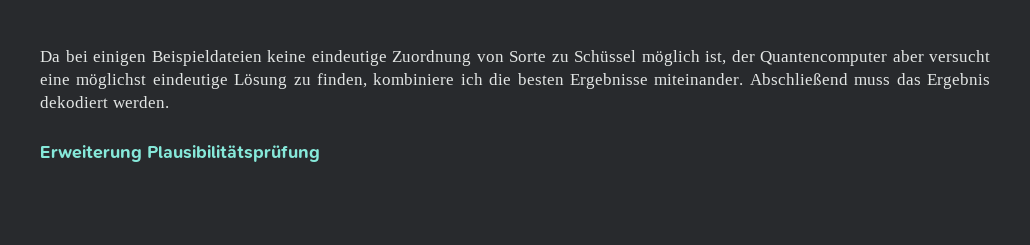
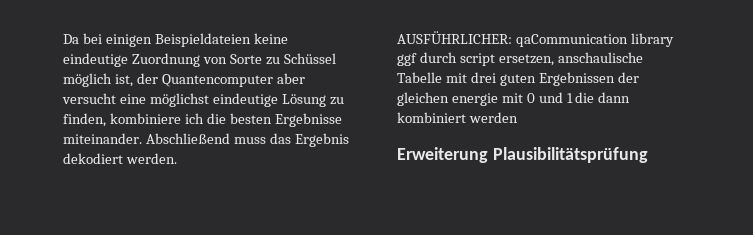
+ AUSFÜHRLICHER: qaCommunication library ggf durch script ersetzen, anschaulische Tabelle mit drei guten Ergebnissen der gleichen energie mit 0 und 1 die dann kombiniert werden

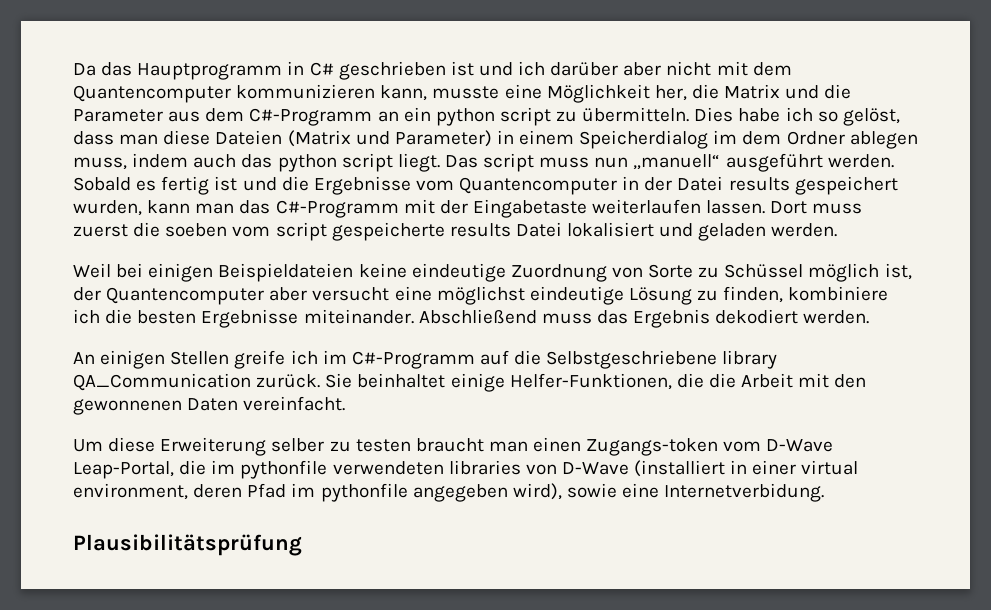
- Da bei einigen Beispieldateien keine eindeutige Zuordnung von Sorte zu Schüssel möglich ist, der Quantencomputer aber versucht eine möglichst eindeutige Lösung zu finden, kombiniere ich die besten Ergebnisse miteinander.
+ Da das Hauptprogramm in C# geschrieben ist und ich darüber aber nicht mit dem Quantencomputer kommunizieren kann, musste eine Möglichkeit her, die Matrix und die Parameter aus dem C#-Programm an ein python script zu übermitteln. Dies habe ich so gelöst, dass man diese Dateien (Matrix und Parameter) in einem Speicherdialog im dem Ordner ablegen muss, indem auch das python script liegt. Das script muss nun „manuell“ ausgeführt werden. Sobald es fertig ist und die Ergebnisse vom Quantencomputer in der Datei results gespeichert wurden, kann man das C#-Programm mit der Eingabetaste weiterlaufen lassen. Dort muss zuerst die soeben vom script gespeicherte results Datei lokalisiert und geladen werden.
+ Weil bei einigen Beispieldateien keine eindeutige Zuordnung von Sorte zu Schüssel möglich ist, der Quantencomputer aber versucht eine möglichst eindeutige Lösung zu finden, kombiniere ich die besten Ergebnisse miteinander.
- AUSFÜHRLICHER: qaCommunication library ggf durch script ersetzen, anschaulische Tabelle mit drei guten Ergebnissen der gleichen energie mit 0 und 1 die dann kombiniert werden
- Erweiterung Plausibilitätsprüfung
+ An einigen Stellen greife ich im C#-Programm auf die Selbstgeschriebene library QA_Communication zurück. Sie beinhaltet einige Helfer-Funktionen, die die Arbeit mit den gewonnenen Daten vereinfacht.
+ Um diese Erweiterung selber zu testen braucht man einen Zugangs-token vom D-Wave Leap-Portal, die im pythonfile verwendeten libraries von D-Wave (installiert in einer virtual environment, deren Pfad im pythonfile angegeben wird), sowie eine Internetverbidung.
+ Plausibilitätsprüfung

